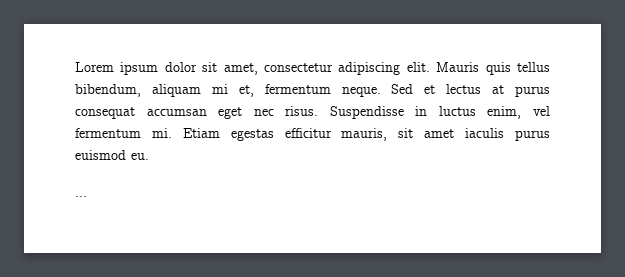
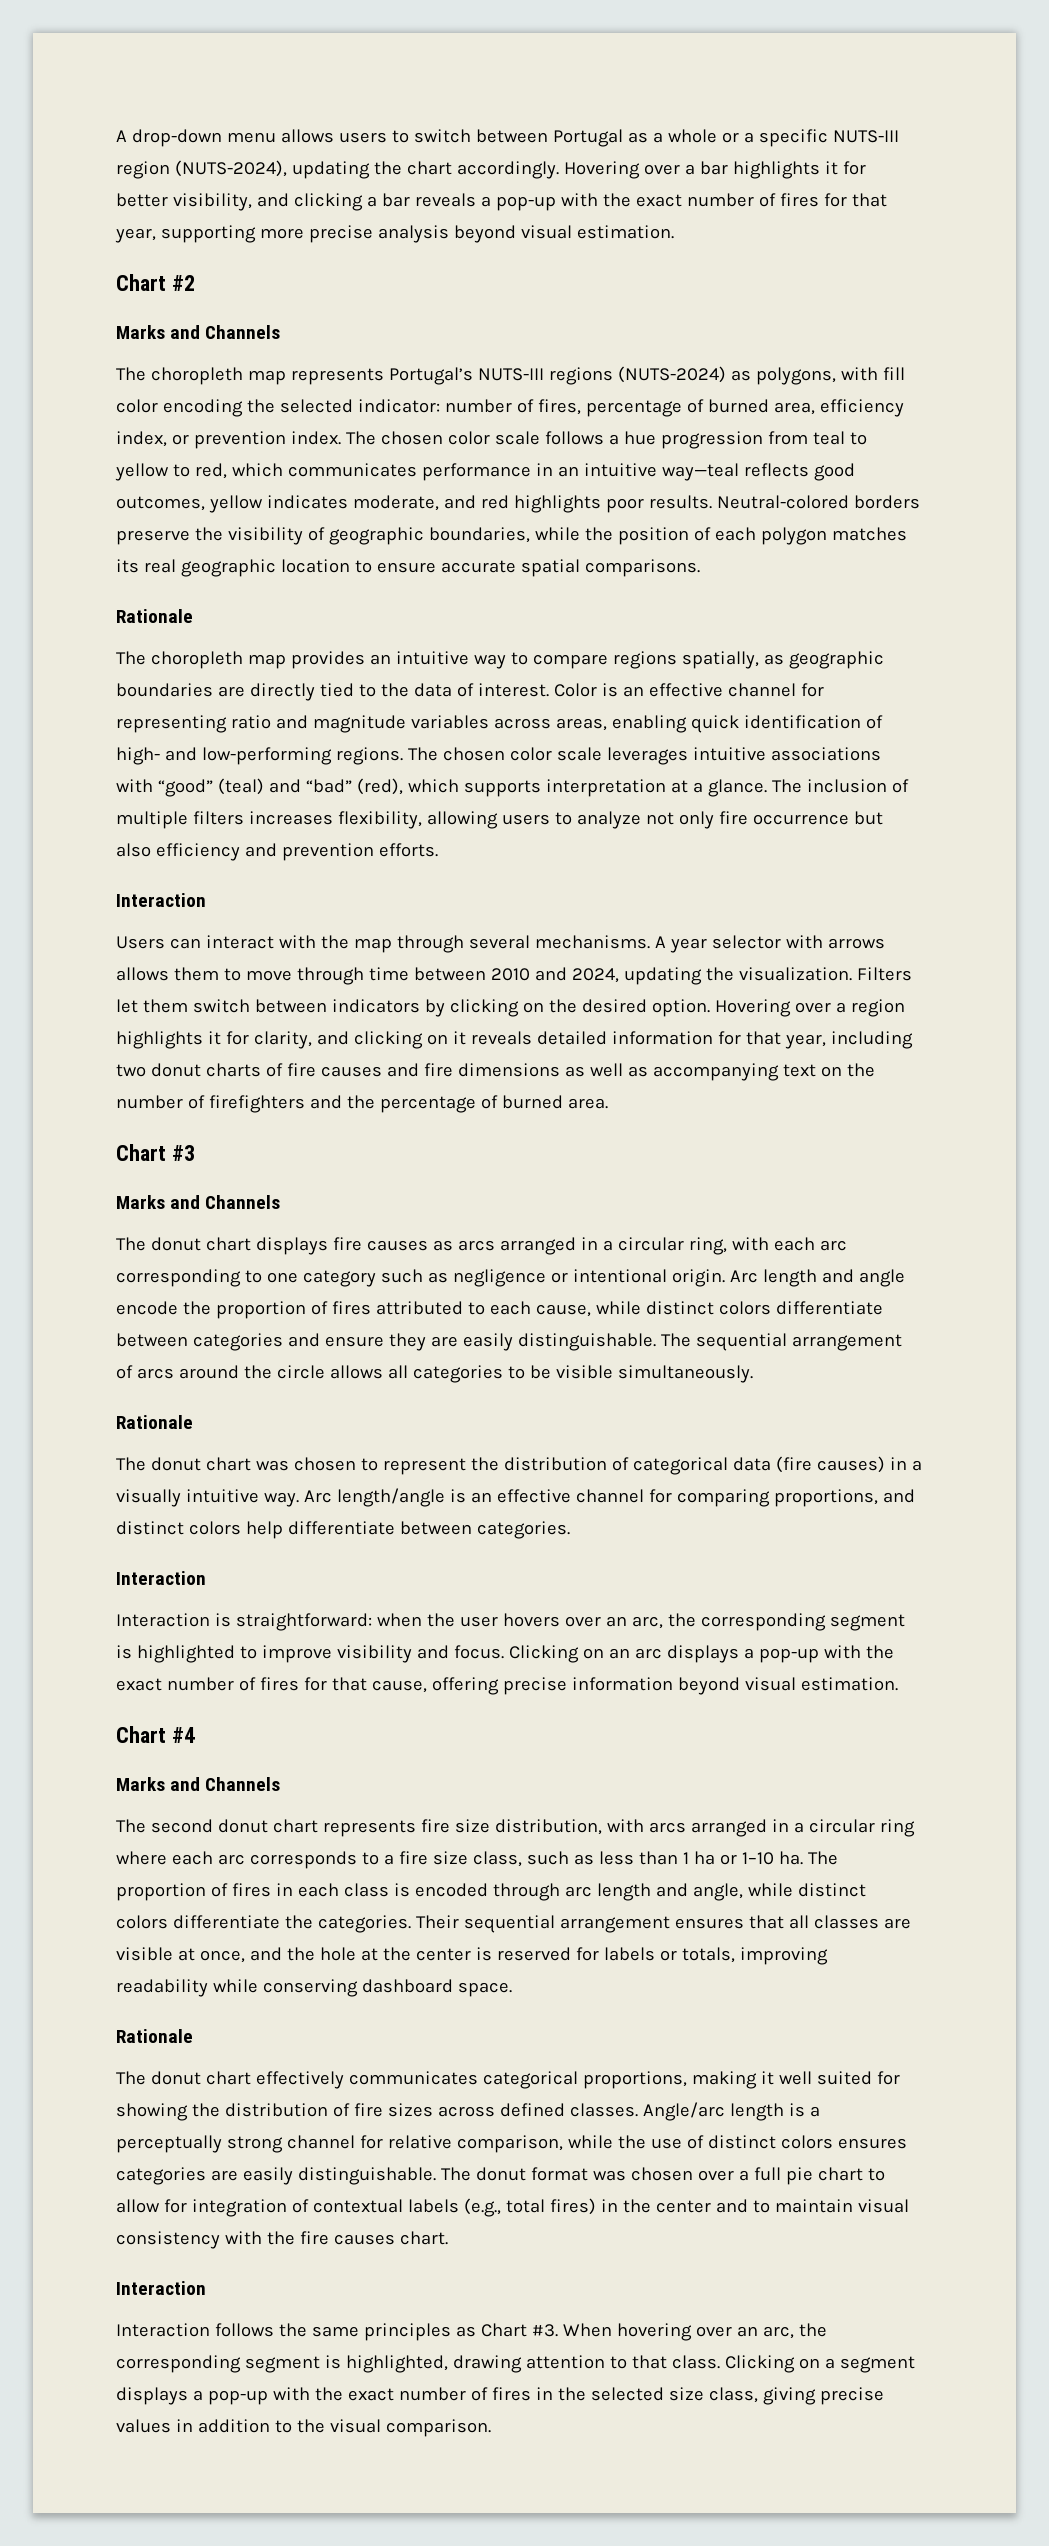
- Lorem ipsum dolor sit amet, consectetur adipiscing elit. Mauris quis tellus bibendum, aliquam mi et, fermentum neque. Sed et lectus at purus consequat accumsan eget nec risus. Suspendisse in luctus enim, vel fermentum mi. Etiam egestas efficitur mauris, sit amet iaculis purus euismod eu.
- ...
+ A drop-down menu allows users to switch between Portugal as a whole or a specific NUTS-III region (NUTS-2024), updating the chart accordingly. Hovering over a bar highlights it for better visibility, and clicking a bar reveals a pop-up with the exact number of fires for that year, supporting more precise analysis beyond visual estimation.
+ Chart #2
+ Marks and Channels
+ The choropleth map represents Portugal’s NUTS-III regions (NUTS-2024) as polygons, with fill color encoding the selected indicator: number of fires, percentage of burned area, efficiency index, or prevention index. The chosen color scale follows a hue progression from teal to yellow to red, which communicates performance in an intuitive way—teal reflects good outcomes, yellow indicates moderate, and red highlights poor results. Neutral-colored borders preserve the visibility of geographic boundaries, while the position of each polygon matches its real geographic location to ensure accurate spatial comparisons.
+ Rationale
+ The choropleth map provides an intuitive way to compare regions spatially, as geographic boundaries are directly tied to the data of interest. Color is an effective channel for representing ratio and magnitude variables across areas, enabling quick identification of high- and low-performing regions. The chosen color scale leverages intuitive associations with “good” (teal) and “bad” (red), which supports interpretation at a glance. The inclusion of multiple filters increases flexibility, allowing users to analyze not only fire occurrence but also efficiency and prevention efforts.
+ Interaction
+ Users can interact with the map through several mechanisms. A year selector with arrows allows them to move through time between 2010 and 2024, updating the visualization. Filters let them switch between indicators by clicking on the desired option. Hovering over a region highlights it for clarity, and clicking on it reveals detailed information for that year, including two donut charts of fire causes and fire dimensions as well as accompanying text on the number of firefighters and the percentage of burned area.
+ Chart #3
+ Marks and Channels
+ The donut chart displays fire causes as arcs arranged in a circular ring, with each arc corresponding to one category such as negligence or intentional origin. Arc length and angle encode the proportion of fires attributed to each cause, while distinct colors differentiate between categories and ensure they are easily distinguishable. The sequential arrangement of arcs around the circle allows all categories to be visible simultaneously.
+ Rationale
+ The donut chart was chosen to represent the distribution of categorical data (fire causes) in a visually intuitive way. Arc length/angle is an effective channel for comparing proportions, and distinct colors help differentiate between categories.
+ Interaction
+ Interaction is straightforward: when the user hovers over an arc, the corresponding segment is highlighted to improve visibility and focus. Clicking on an arc displays a pop-up with the exact number of fires for that cause, offering precise information beyond visual estimation.
+ Chart #4
+ Marks and Channels
+ The second donut chart represents fire size distribution, with arcs arranged in a circular ring where each arc corresponds to a fire size class, such as less than 1 ha or 1–10 ha. The proportion of fires in each class is encoded through arc length and angle, while distinct colors differentiate the categories. Their sequential arrangement ensures that all classes are visible at once, and the hole at the center is reserved for labels or totals, improving readability while conserving dashboard space.
+ Rationale
+ The donut chart effectively communicates categorical proportions, making it well suited for showing the distribution of fire sizes across defined classes. Angle/arc length is a perceptually strong channel for relative comparison, while the use of distinct colors ensures categories are easily distinguishable. The donut format was chosen over a full pie chart to allow for integration of contextual labels (e.g., total fires) in the center and to maintain visual consistency with the fire causes chart.
+ Interaction
+ Interaction follows the same principles as Chart #3. When hovering over an arc, the corresponding segment is highlighted, drawing attention to that class. Clicking on a segment displays a pop-up with the exact number of fires in the selected size class, giving precise values in addition to the visual comparison.

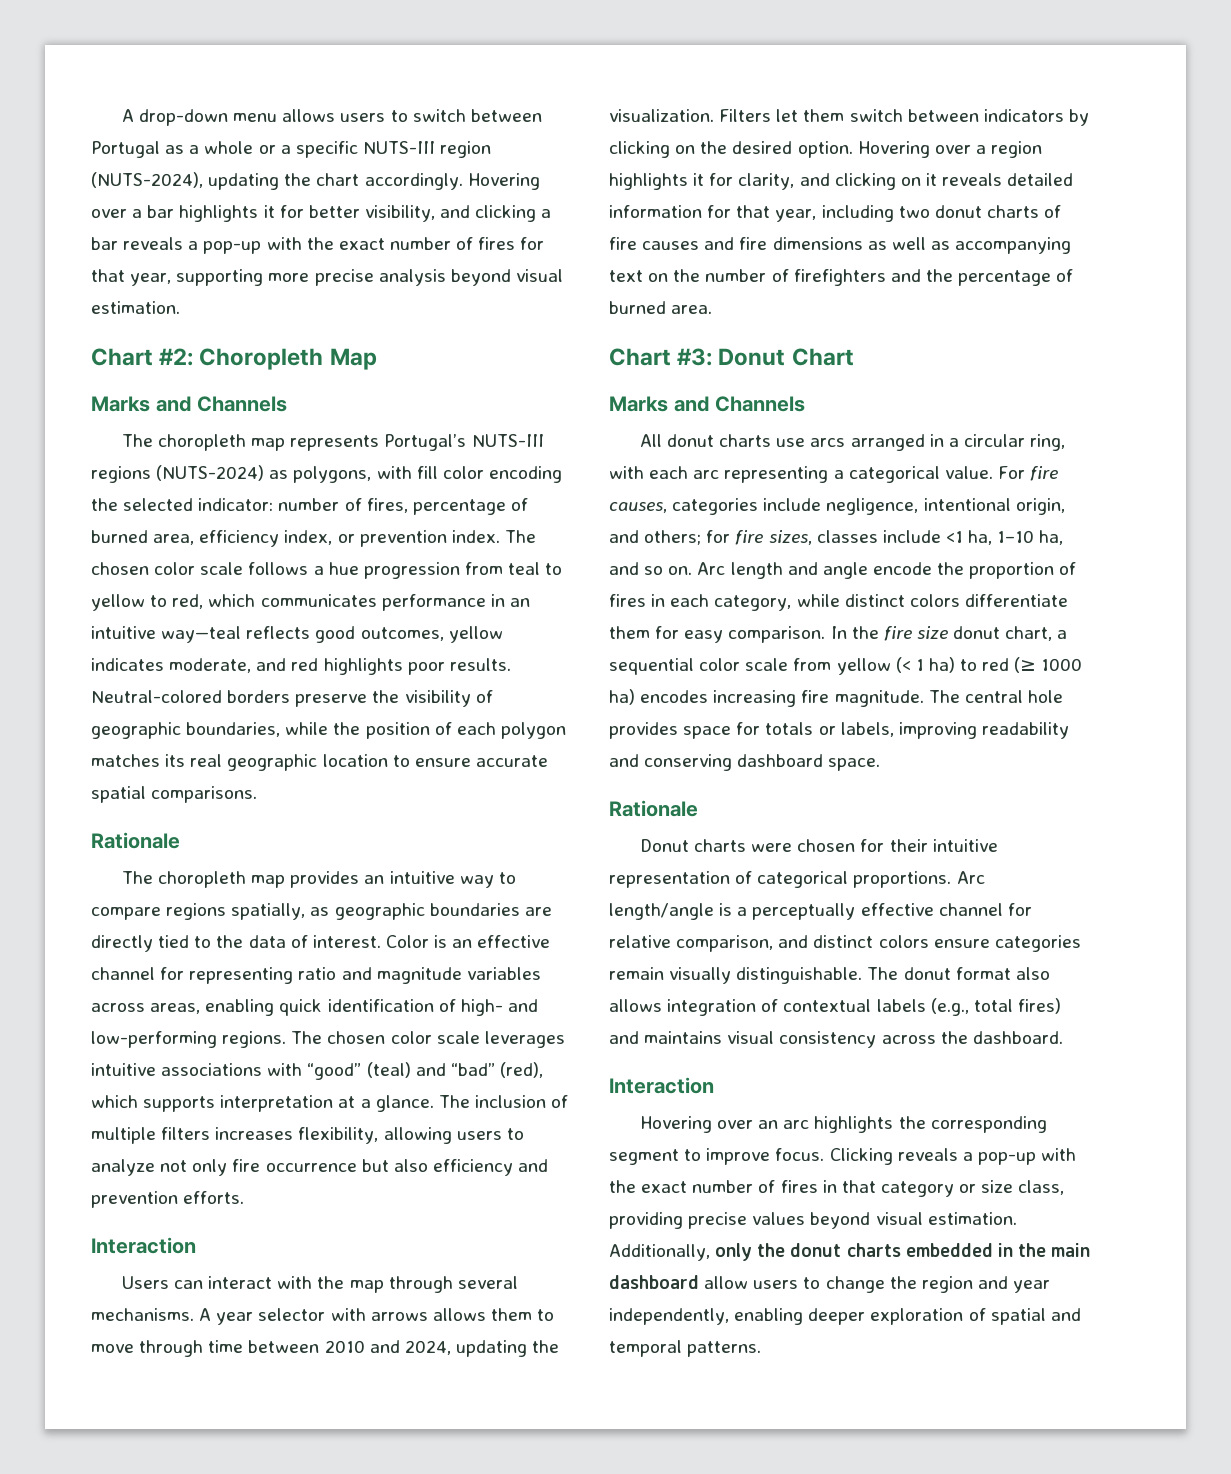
- Chart #2
+ Chart #2: Choropleth Map
- Chart #3
+ Chart #3: Donut Chart
  Marks and Channels
- The donut chart displays fire causes as arcs arranged in a circular ring, with each arc corresponding to one category such as negligence or intentional origin.
+ All donut charts use arcs arranged in a circular ring, with each arc representing a categorical value. For fire causes, categories include negligence, intentional origin, and others; for fire sizes, classes include <1 ha, 1–10 ha, and so on.
- Arc length and angle encode the proportion of fires attributed to each cause, while distinct colors differentiate between categories and ensure they are easily distinguishable. The sequential arrangement of arcs around the circle allows all categories to be visible simultaneously.
- Rationale
- The donut chart was chosen to represent the distribution of categorical data (fire causes) in a visually intuitive way. Arc length/angle is an effective channel for comparing proportions, and distinct colors help differentiate between categories.
- Interaction
- Interaction is straightforward: when the user hovers over an arc, the corresponding segment is highlighted to improve visibility and focus. Clicking on an arc displays a pop-up with the exact number of fires for that cause, offering precise information beyond visual estimation.
- Chart #4
- Marks and Channels
- The second donut chart represents fire size distribution, with arcs arranged in a circular ring where each arc corresponds to a fire size class, such as less than 1 ha or 1–10 ha. The proportion of fires in each class is encoded through arc length and angle, while distinct colors differentiate the categories. Their sequential arrangement ensures that all classes are visible at once, and the hole at the center is reserved for labels or totals, improving readability while conserving dashboard space.
+ Arc length and angle encode the proportion of fires in each category, while distinct colors differentiate them for easy comparison. In the fire size donut chart, a sequential color scale from yellow (< 1 ha) to red (≥ 1000 ha) encodes increasing fire magnitude. The central hole provides space for totals or labels, improving readability and conserving dashboard space.
- The donut chart effectively communicates categorical proportions, making it well suited for showing the distribution of fire sizes across defined classes. Angle/arc length is a perceptually strong channel for relative comparison, while the use of distinct colors ensures categories are easily distinguishable. The donut format was chosen over a full pie chart to allow for integration of contextual labels (e.g., total fires) in the center and to maintain visual consistency with the fire causes chart.
+ Donut charts were chosen for their intuitive representation of categorical proportions. Arc length/angle is a perceptually effective channel for relative comparison, and distinct colors ensure categories remain visually distinguishable. The donut format also allows integration of contextual labels (e.g., total fires) and maintains visual consistency across the dashboard.
  Interaction
- Interaction follows the same principles as Chart #3. When hovering over an arc, the corresponding segment is highlighted, drawing attention to that class. Clicking on a segment displays a pop-up with the exact number of fires in the selected size class, giving precise values in addition to the visual comparison.
+ Hovering over an arc highlights the corresponding segment to improve focus. Clicking reveals a pop-up with the exact number of fires in that category or size class, providing precise values beyond visual estimation. Additionally, only the donut charts embedded in the main dashboard allow users to change the region and year independently, enabling deeper exploration of spatial and temporal patterns.

